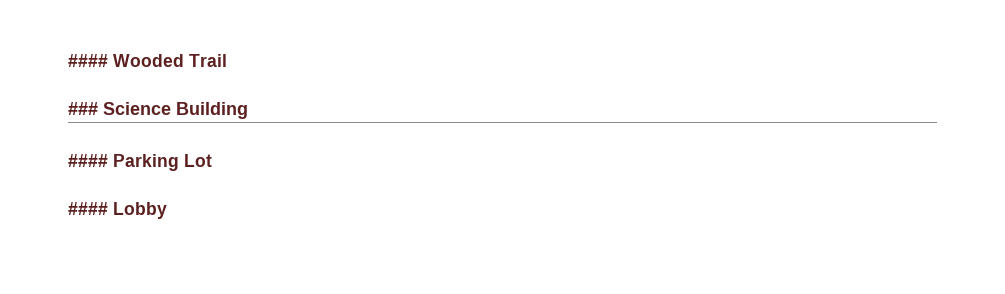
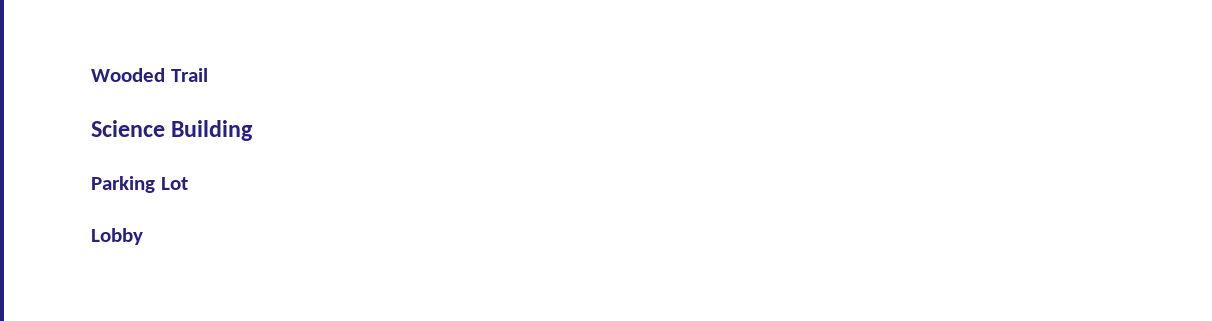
- #### Wooded Trail
+ Wooded Trail
- ### Science Building
+ Science Building
- #### Parking Lot
+ Parking Lot
- #### Lobby
+ Lobby

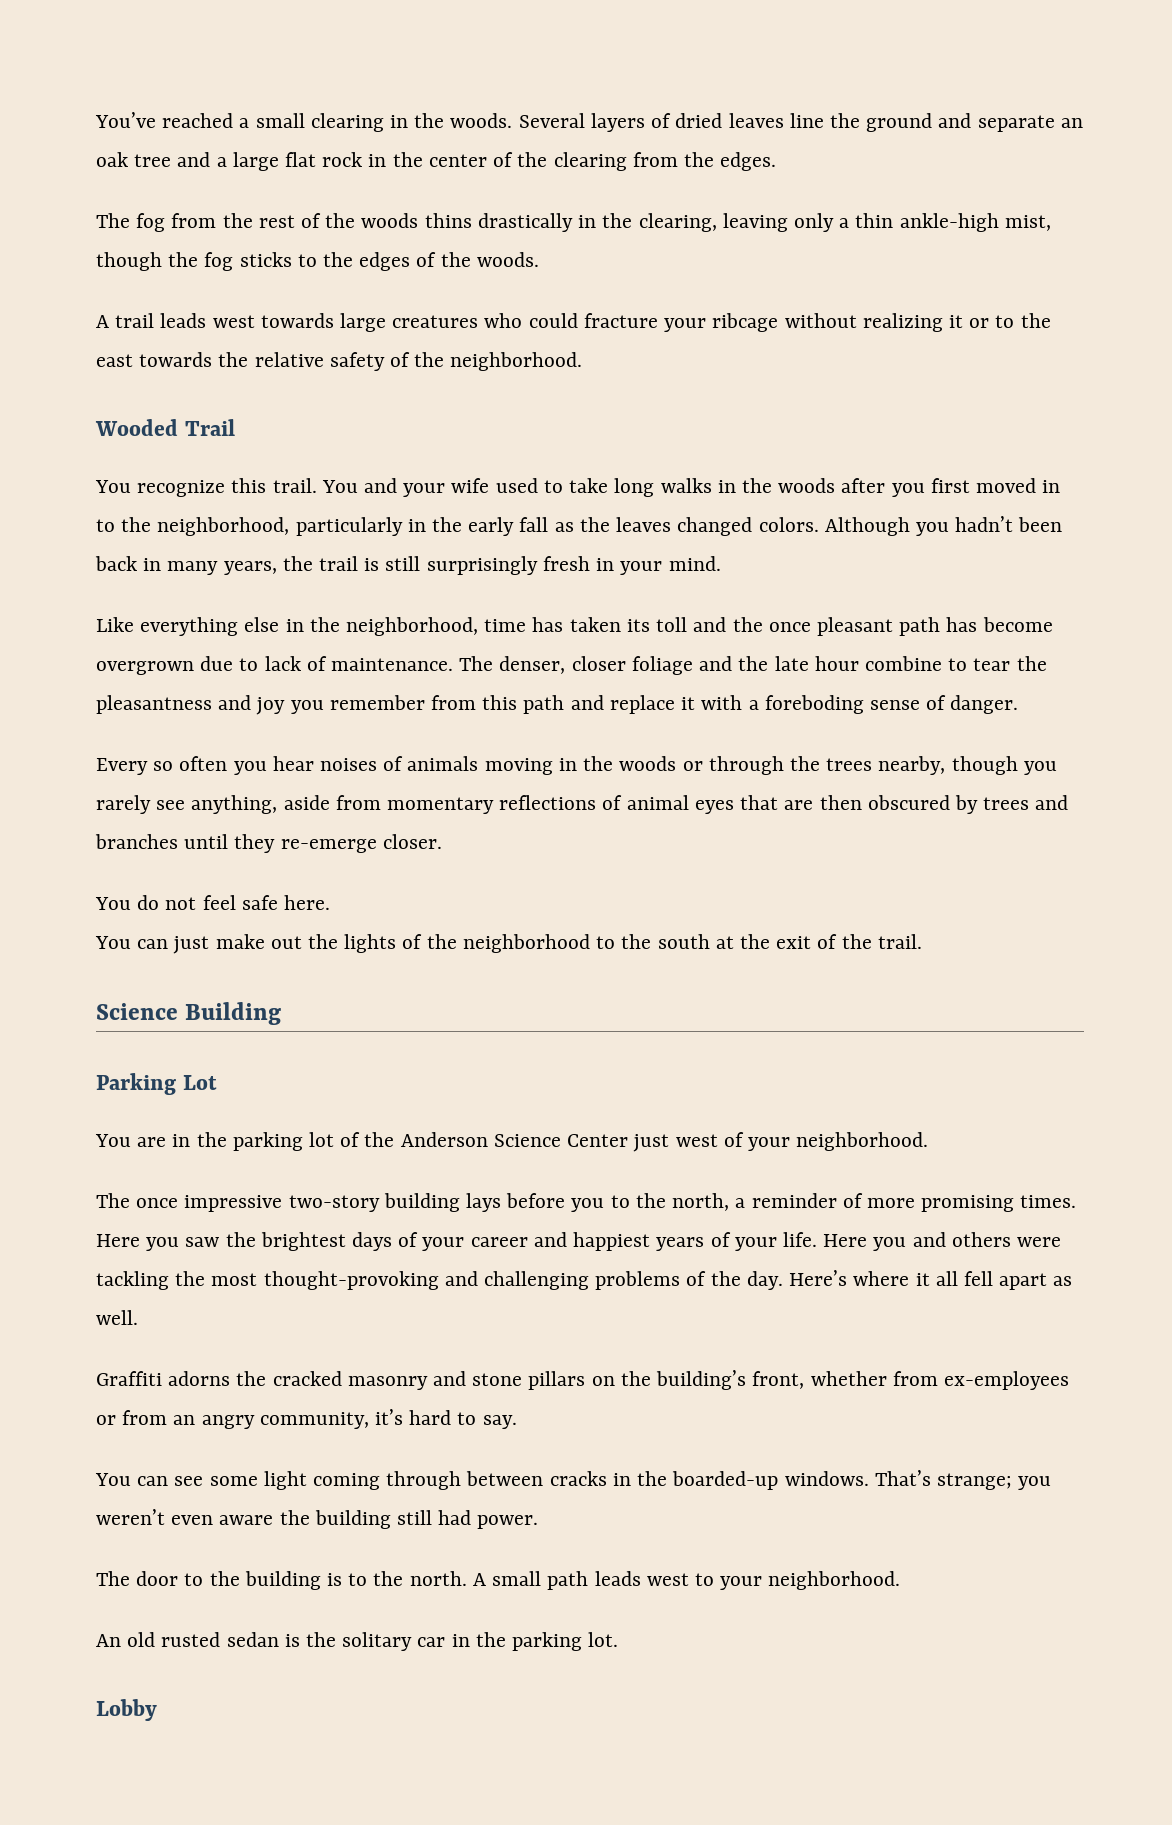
+ You’ve reached a small clearing in the woods. Several layers of dried leaves line the ground and separate an oak tree and a large flat rock in the center of the clearing from the edges.
+ The fog from the rest of the woods thins drastically in the clearing, leaving only a thin ankle-high mist, though the fog sticks to the edges of the woods.
+ A trail leads west towards large creatures who could fracture your ribcage without realizing it or to the east towards the relative safety of the neighborhood.
  Wooded Trail
+ You recognize this trail. You and your wife used to take long walks in the woods after you first moved in to the neighborhood, particularly in the early fall as the leaves changed colors. Although you hadn’t been back in many years, the trail is still surprisingly fresh in your mind.
+ Like everything else in the neighborhood, time has taken its toll and the once pleasant path has become overgrown due to lack of maintenance. The denser, closer foliage and the late hour combine to tear the pleasantness and joy you remember from this path and replace it with a foreboding sense of danger.
+ Every so often you hear noises of animals moving in the woods or through the trees nearby, though you rarely see anything, aside from momentary reflections of animal eyes that are then obscured by trees and branches until they re-emerge closer.
+ You do not feel safe here.
+ You can just make out the lights of the neighborhood to the south at the exit of the trail.
  Science Building
  Parking Lot
+ You are in the parking lot of the Anderson Science Center just west of your neighborhood.
+ The once impressive two-story building lays before you to the north, a reminder of more promising times. Here you saw the brightest days of your career and happiest years of your life. Here you and others were tackling the most thought-provoking and challenging problems of the day. Here’s where it all fell apart as well.
+ Graffiti adorns the cracked masonry and stone pillars on the building’s front, whether from ex-employees or from an angry community, it’s hard to say.
+ You can see some light coming through between cracks in the boarded-up windows. That’s strange; you weren’t even aware the building still had power.
+ The door to the building is to the north. A small path leads west to your neighborhood.
+ An old rusted sedan is the solitary car in the parking lot.

